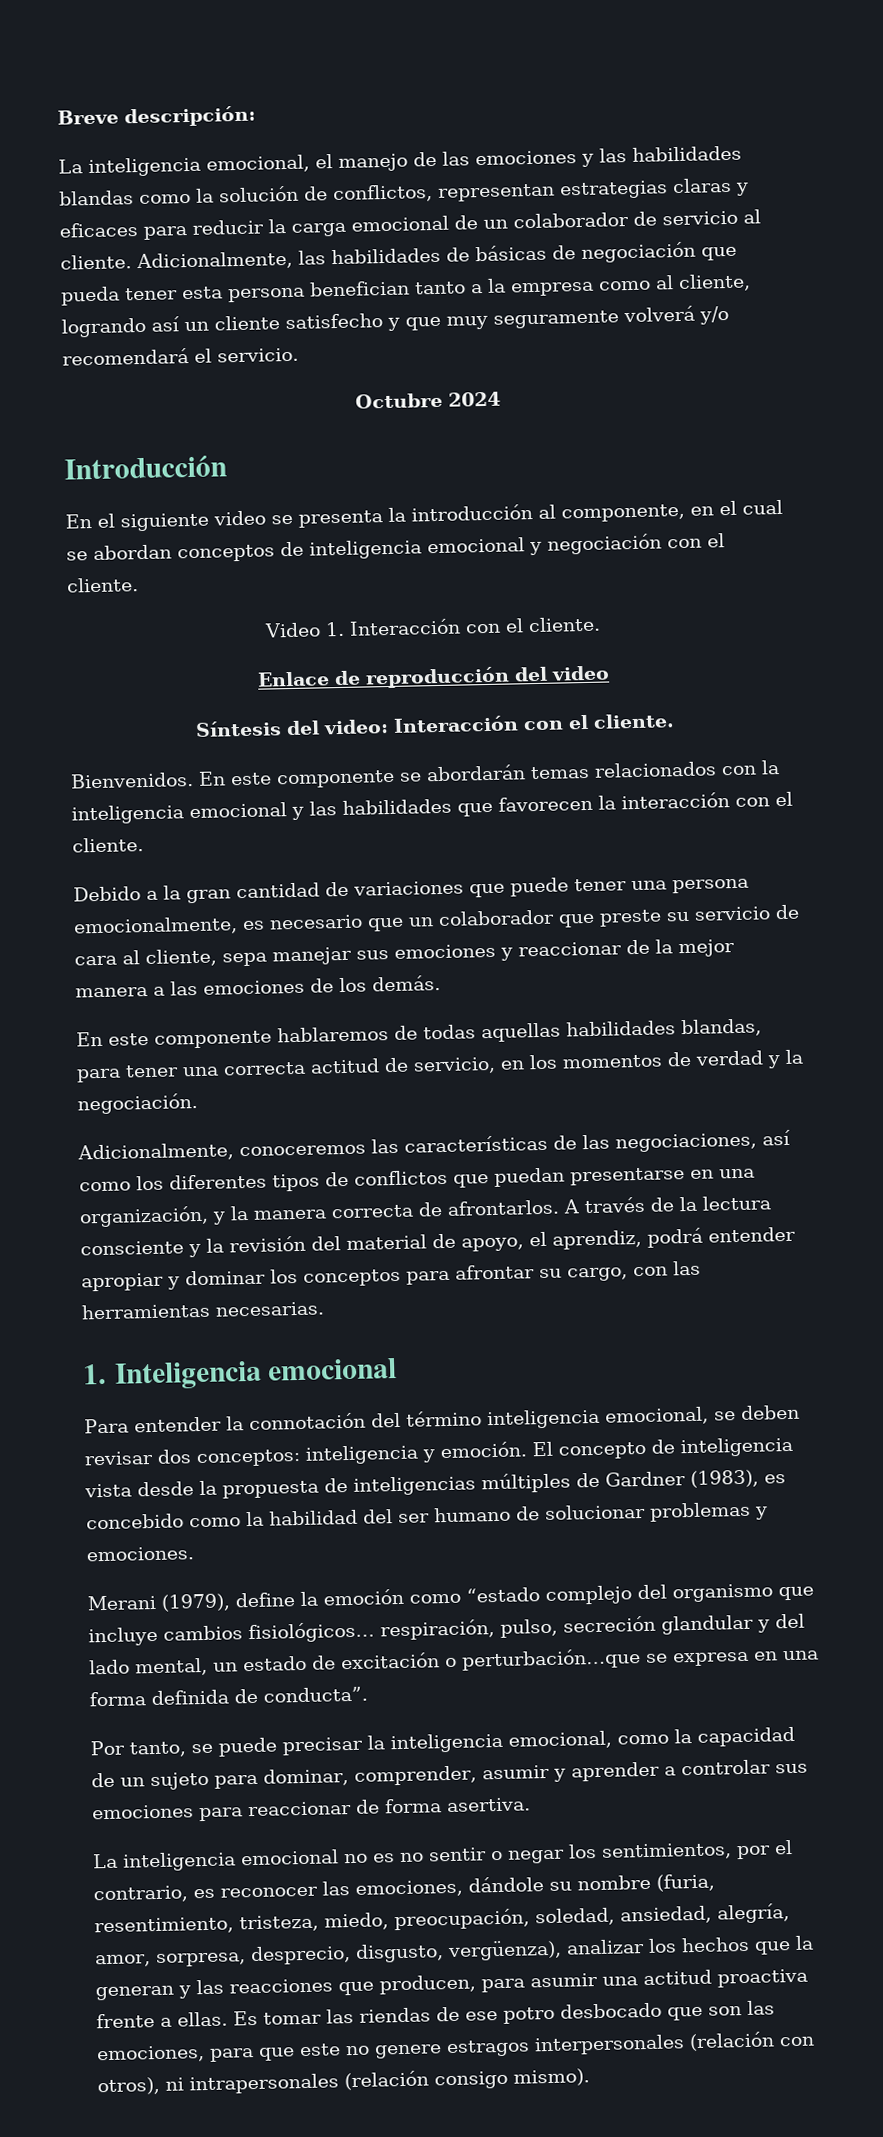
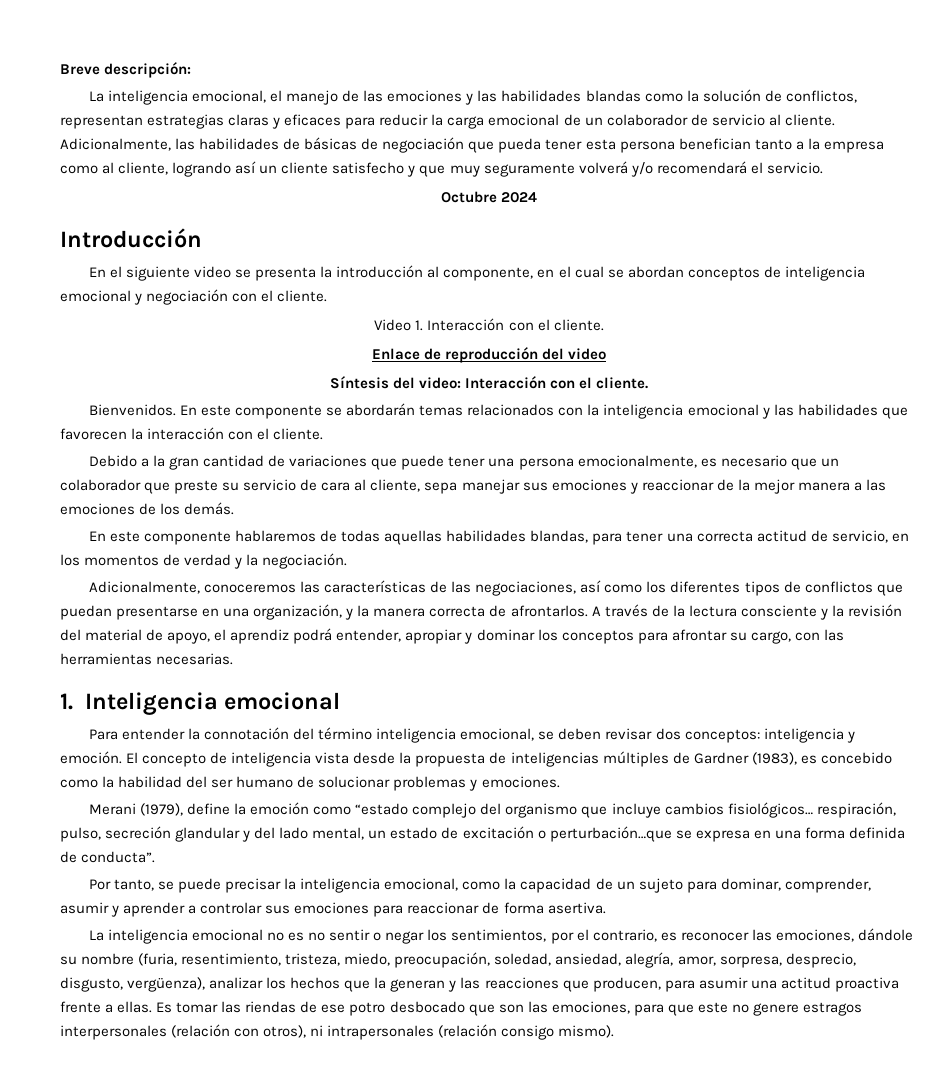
- A través de la lectura consciente y la revisión del material de apoyo, el aprendiz, podrá entender apropiar y dominar los conceptos para afrontar su cargo, con las herramientas necesarias.
+ A través de la lectura consciente y la revisión del material de apoyo, el aprendiz podrá entender, apropiar y dominar los conceptos para afrontar su cargo, con las herramientas necesarias.

